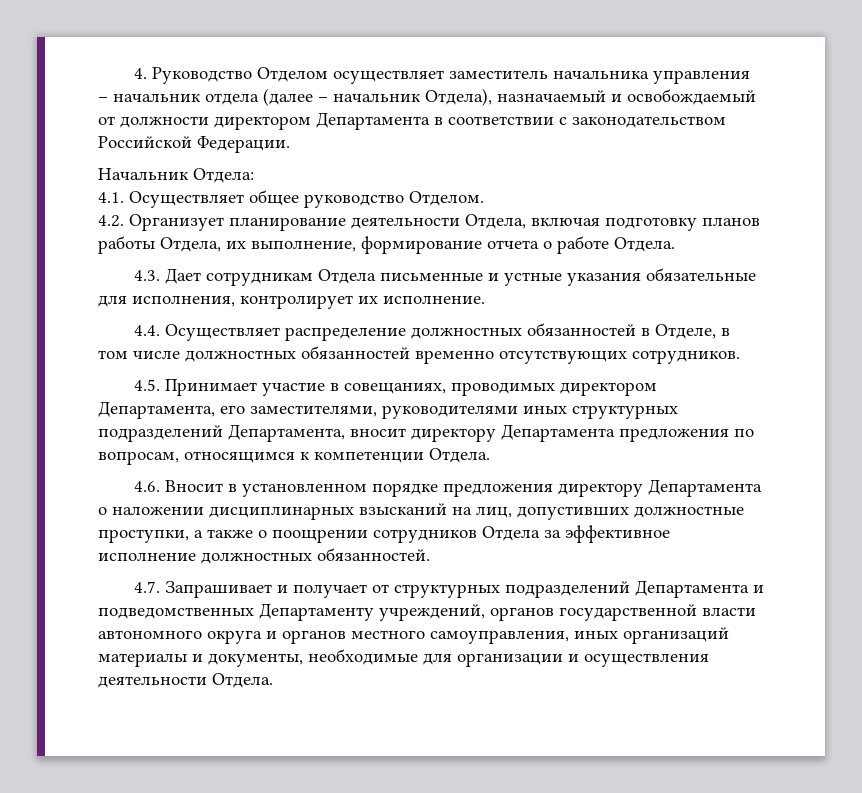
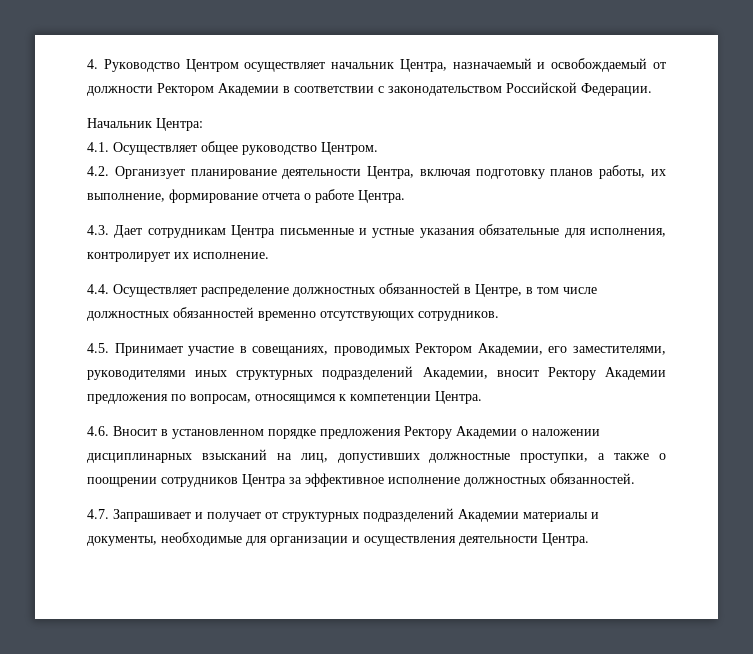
- 4. Руководство Отделом осуществляет заместитель начальника управления – начальник отдела (далее – начальник Отдела), назначаемый и освобождаемый от должности директором Департамента в соответствии с законодательством Российской Федерации.
+ 4. Руководство Центром осуществляет начальник Центра, назначаемый и освобождаемый от должности Ректором Академии в соответствии с законодательством Российской Федерации.
- Начальник Отдела:
+ Начальник Центра:
- 4.1. Осуществляет общее руководство Отделом.
+ 4.1. Осуществляет общее руководство Центром.
- 4.2. Организует планирование деятельности Отдела, включая подготовку планов работы Отдела, их выполнение, формирование отчета о работе Отдела.
+ 4.2. Организует планирование деятельности Центра, включая подготовку планов работы, их выполнение, формирование отчета о работе Центра.
- 4.3. Дает сотрудникам Отдела письменные и устные указания обязательные для исполнения, контролирует их исполнение.
+ 4.3. Дает сотрудникам Центра письменные и устные указания обязательные для исполнения, контролирует их исполнение.
- 4.4. Осуществляет распределение должностных обязанностей в Отделе, в том числе должностных обязанностей временно отсутствующих сотрудников.
+ 4.4. Осуществляет распределение должностных обязанностей в Центре, в том числе должностных обязанностей временно отсутствующих сотрудников.
- 4.5. Принимает участие в совещаниях, проводимых директором Департамента, его заместителями, руководителями иных структурных подразделений Департамента, вносит директору Департамента предложения по вопросам, относящимся к компетенции Отдела.
+ 4.5. Принимает участие в совещаниях, проводимых Ректором Академии, его заместителями, руководителями иных структурных подразделений Академии, вносит Ректору Академии предложения по вопросам, относящимся к компетенции Центра.
- 4.6. Вносит в установленном порядке предложения директору Департамента о наложении дисциплинарных взысканий на лиц, допустивших должностные проступки, а также о поощрении сотрудников Отдела за эффективное исполнение должностных обязанностей.
+ 4.6. Вносит в установленном порядке предложения Ректору Академии о наложении дисциплинарных взысканий на лиц, допустивших должностные проступки, а также о поощрении сотрудников Центра за эффективное исполнение должностных обязанностей.
- 4.7. Запрашивает и получает от структурных подразделений Департамента и подведомственных Департаменту учреждений, органов государственной власти автономного округа и органов местного самоуправления, иных организаций материалы и документы, необходимые для организации и осуществления деятельности Отдела.
+ 4.7. Запрашивает и получает от структурных подразделений Академии материалы и документы, необходимые для организации и осуществления деятельности Центра.

